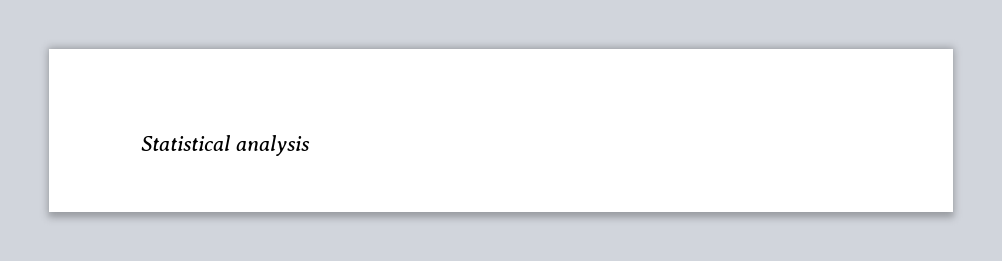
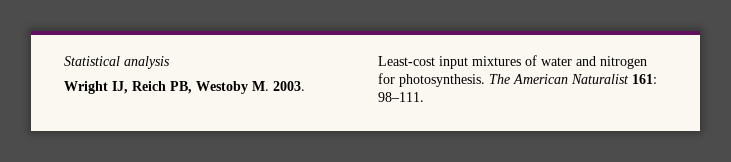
+ Wright IJ, Reich PB, Westoby M. 2003. Least-cost input mixtures of water and nitrogen for photosynthesis. The American Naturalist 161: 98–111.

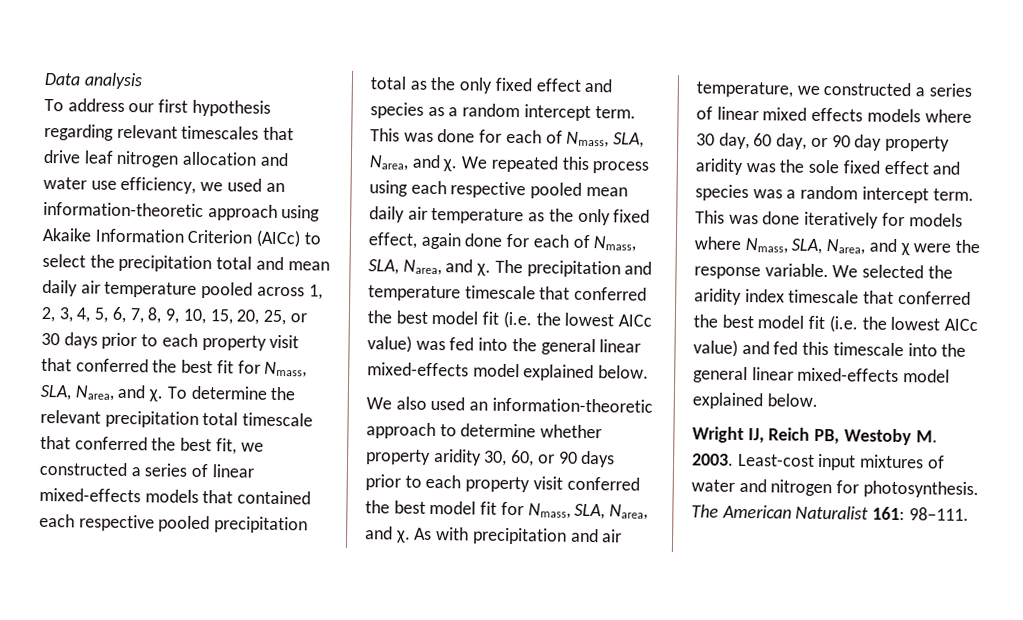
- Statistical analysis
+ Data analysis
+ To address our first hypothesis regarding relevant timescales that drive leaf nitrogen allocation and water use efficiency, we used an information-theoretic approach using Akaike Information Criterion (AICc) to select the precipitation total and mean daily air temperature pooled across 1, 2, 3, 4, 5, 6, 7, 8, 9, 10, 15, 20, 25, or 30 days prior to each property visit that conferred the best fit for Nmass, SLA, Narea, and χ. To determine the relevant precipitation total timescale that conferred the best fit, we constructed a series of linear mixed-effects models that contained each respective pooled precipitation total as the only fixed effect and species as a random intercept term. This was done for each of Nmass, SLA, Narea, and χ. We repeated this process using each respective pooled mean daily air temperature as the only fixed effect, again done for each of Nmass, SLA, Narea, and χ. The precipitation and temperature timescale that conferred the best model fit (i.e. the lowest AICc value) was fed into the general linear mixed-effects model explained below.
+ We also used an information-theoretic approach to determine whether property aridity 30, 60, or 90 days prior to each property visit conferred the best model fit for Nmass, SLA, Narea, and χ. As with precipitation and air temperature, we constructed a series of linear mixed effects models where 30 day, 60 day, or 90 day property aridity was the sole fixed effect and species was a random intercept term. This was done iteratively for models where Nmass, SLA, Narea, and χ were the response variable. We selected the aridity index timescale that conferred the best model fit (i.e. the lowest AICc value) and fed this timescale into the general linear mixed-effects model explained below.

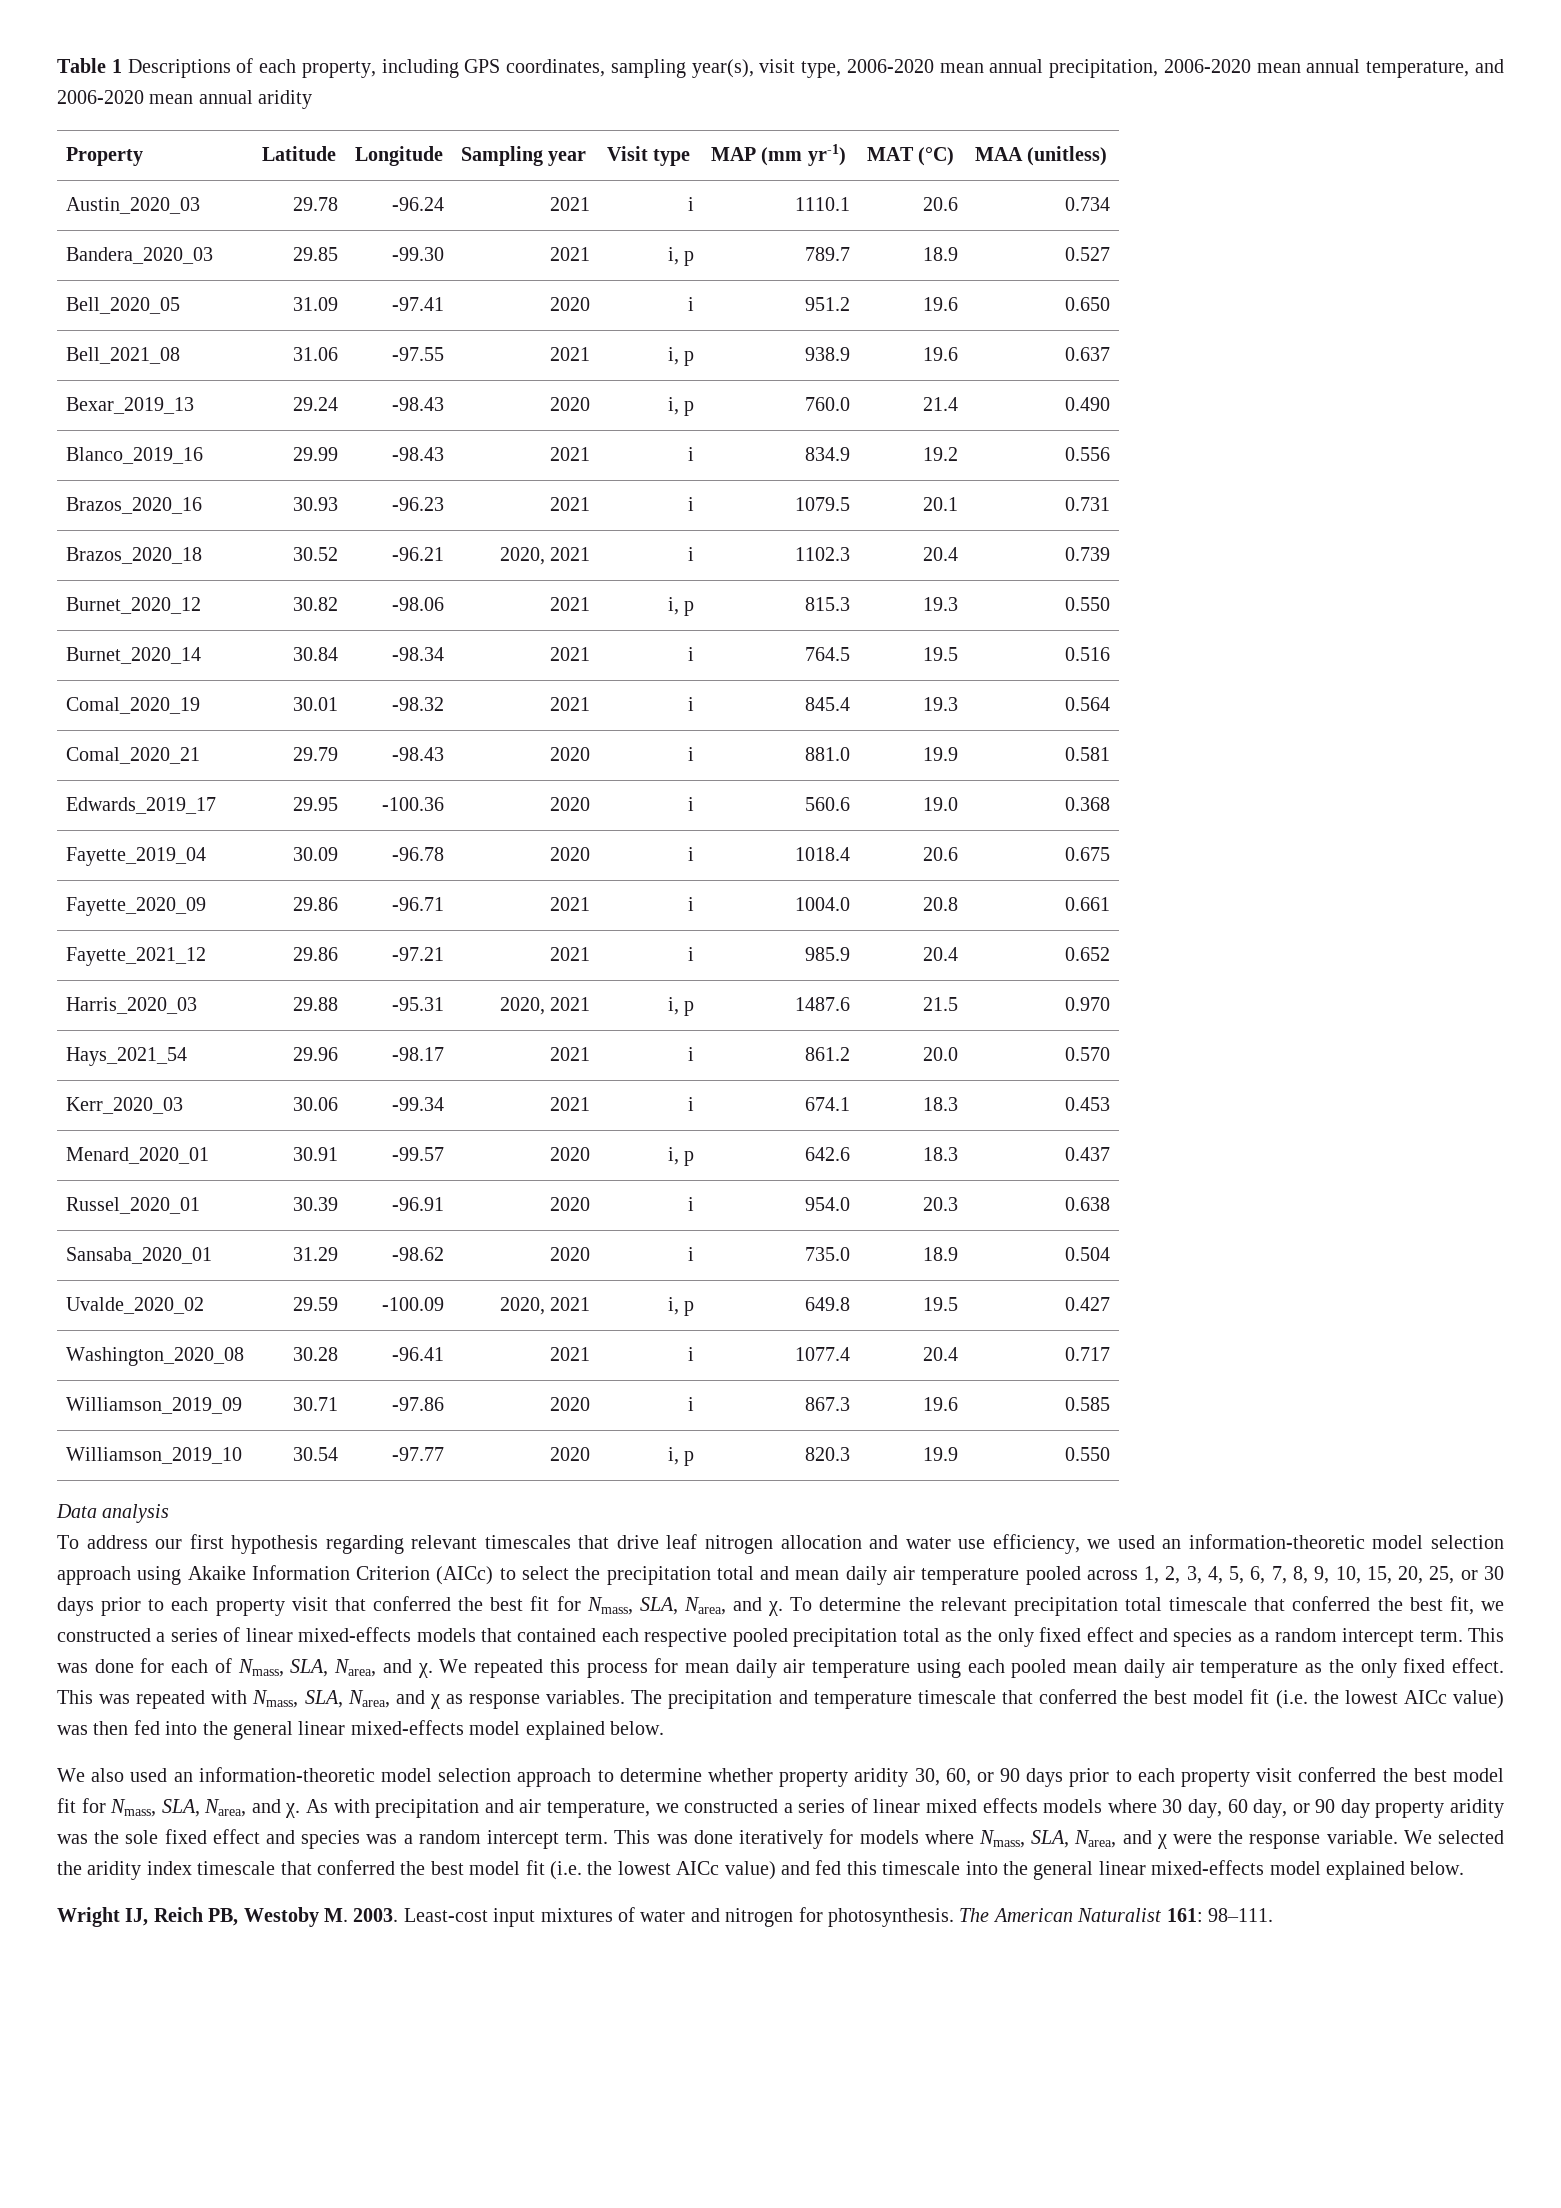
+ Table 1 Descriptions of each property, including GPS coordinates, sampling year(s), visit type, 2006-2020 mean annual precipitation, 2006-2020 mean annual temperature, and 2006-2020 mean annual aridity
+ Property | Latitude | Longitude | Sampling year | Visit type | MAP (mm yr-1) | MAT (°C) | MAA (unitless)
+ Austin_2020_03 | 29.78 | -96.24 | 2021 | i | 1110.1 | 20.6 | 0.734
+ Bandera_2020_03 | 29.85 | -99.30 | 2021 | i, p | 789.7 | 18.9 | 0.527
+ Bell_2020_05 | 31.09 | -97.41 | 2020 | i | 951.2 | 19.6 | 0.650
+ Bell_2021_08 | 31.06 | -97.55 | 2021 | i, p | 938.9 | 19.6 | 0.637
+ Bexar_2019_13 | 29.24 | -98.43 | 2020 | i, p | 760.0 | 21.4 | 0.490
+ Blanco_2019_16 | 29.99 | -98.43 | 2021 | i | 834.9 | 19.2 | 0.556
+ Brazos_2020_16 | 30.93 | -96.23 | 2021 | i | 1079.5 | 20.1 | 0.731
+ Brazos_2020_18 | 30.52 | -96.21 | 2020, 2021 | i | 1102.3 | 20.4 | 0.739
+ Burnet_2020_12 | 30.82 | -98.06 | 2021 | i, p | 815.3 | 19.3 | 0.550
+ Burnet_2020_14 | 30.84 | -98.34 | 2021 | i | 764.5 | 19.5 | 0.516
+ Comal_2020_19 | 30.01 | -98.32 | 2021 | i | 845.4 | 19.3 | 0.564
+ Comal_2020_21 | 29.79 | -98.43 | 2020 | i | 881.0 | 19.9 | 0.581
+ Edwards_2019_17 | 29.95 | -100.36 | 2020 | i | 560.6 | 19.0 | 0.368
+ Fayette_2019_04 | 30.09 | -96.78 | 2020 | i | 1018.4 | 20.6 | 0.675
+ Fayette_2020_09 | 29.86 | -96.71 | 2021 | i | 1004.0 | 20.8 | 0.661
+ Fayette_2021_12 | 29.86 | -97.21 | 2021 | i | 985.9 | 20.4 | 0.652
+ Harris_2020_03 | 29.88 | -95.31 | 2020, 2021 | i, p | 1487.6 | 21.5 | 0.970
+ Hays_2021_54 | 29.96 | -98.17 | 2021 | i | 861.2 | 20.0 | 0.570
+ Kerr_2020_03 | 30.06 | -99.34 | 2021 | i | 674.1 | 18.3 | 0.453
+ Menard_2020_01 | 30.91 | -99.57 | 2020 | i, p | 642.6 | 18.3 | 0.437
+ Russel_2020_01 | 30.39 | -96.91 | 2020 | i | 954.0 | 20.3 | 0.638
+ Sansaba_2020_01 | 31.29 | -98.62 | 2020 | i | 735.0 | 18.9 | 0.504
+ Uvalde_2020_02 | 29.59 | -100.09 | 2020, 2021 | i, p | 649.8 | 19.5 | 0.427
+ Washington_2020_08 | 30.28 | -96.41 | 2021 | i | 1077.4 | 20.4 | 0.717
+ Williamson_2019_09 | 30.71 | -97.86 | 2020 | i | 867.3 | 19.6 | 0.585
+ Williamson_2019_10 | 30.54 | -97.77 | 2020 | i, p | 820.3 | 19.9 | 0.550
- To address our first hypothesis regarding relevant timescales that drive leaf nitrogen allocation and water use efficiency, we used an information-theoretic approach using Akaike Information Criterion (AICc) to select the precipitation total and mean daily air temperature pooled across 1, 2, 3, 4, 5, 6, 7, 8, 9, 10, 15, 20, 25, or 30 days prior to each property visit that conferred the best fit for Nmass, SLA, Narea, and χ.
+ To address our first hypothesis regarding relevant timescales that drive leaf nitrogen allocation and water use efficiency, we used an information-theoretic model selection approach using Akaike Information Criterion (AICc) to select the precipitation total and mean daily air temperature pooled across 1, 2, 3, 4, 5, 6, 7, 8, 9, 10, 15, 20, 25, or 30 days prior to each property visit that conferred the best fit for Nmass, SLA, Narea, and χ.
- We repeated this process using each respective pooled mean daily air temperature as the only fixed effect, again done for each of Nmass, SLA, Narea, and χ.
+ We repeated this process for mean daily air temperature using each pooled mean daily air temperature as the only fixed effect. This was repeated with Nmass, SLA, Narea, and χ as response variables.
- The precipitation and temperature timescale that conferred the best model fit (i.e. the lowest AICc value) was fed into the general linear mixed-effects model explained below.
+ The precipitation and temperature timescale that conferred the best model fit (i.e. the lowest AICc value) was then fed into the general linear mixed-effects model explained below.
- We also used an information-theoretic approach to determine whether property aridity 30, 60, or 90 days prior to each property visit conferred the best model fit for Nmass, SLA, Narea, and χ.
+ We also used an information-theoretic model selection approach to determine whether property aridity 30, 60, or 90 days prior to each property visit conferred the best model fit for Nmass, SLA, Narea, and χ.

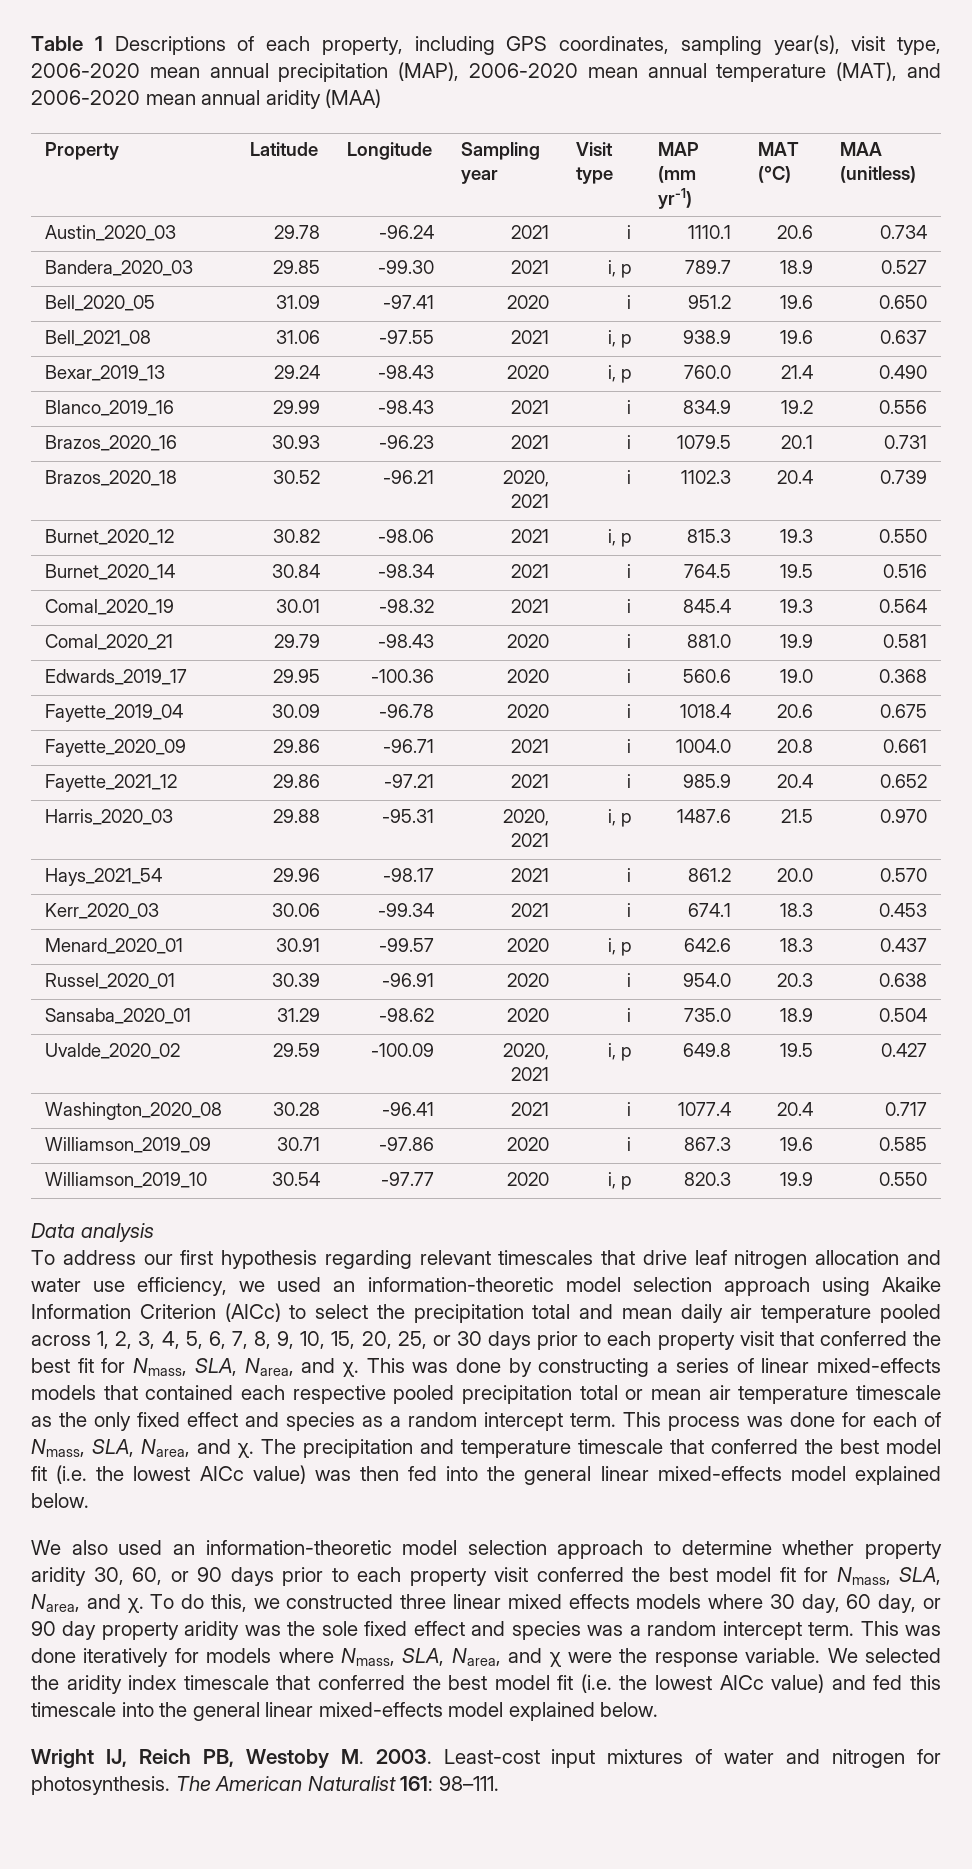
- Table 1 Descriptions of each property, including GPS coordinates, sampling year(s), visit type, 2006-2020 mean annual precipitation, 2006-2020 mean annual temperature, and 2006-2020 mean annual aridity
+ Table 1 Descriptions of each property, including GPS coordinates, sampling year(s), visit type, 2006-2020 mean annual precipitation (MAP), 2006-2020 mean annual temperature (MAT), and 2006-2020 mean annual aridity (MAA)
- To determine the relevant precipitation total timescale that conferred the best fit, we constructed a series of linear mixed-effects models that contained each respective pooled precipitation total as the only fixed effect and species as a random intercept term.
+ This was done by constructing a series of linear mixed-effects models that contained each respective pooled precipitation total or mean air temperature timescale as the only fixed effect and species as a random intercept term.
- This was done for each of Nmass, SLA, Narea, and χ.
+ This process was done for each of Nmass, SLA, Narea, and χ.
- We repeated this process for mean daily air temperature using each pooled mean daily air temperature as the only fixed effect. This was repeated with Nmass, SLA, Narea, and χ as response variables.
- As with precipitation and air temperature, we constructed a series of linear mixed effects models where 30 day, 60 day, or 90 day property aridity was the sole fixed effect and species was a random intercept term.
+ To do this, we constructed three linear mixed effects models where 30 day, 60 day, or 90 day property aridity was the sole fixed effect and species was a random intercept term.

